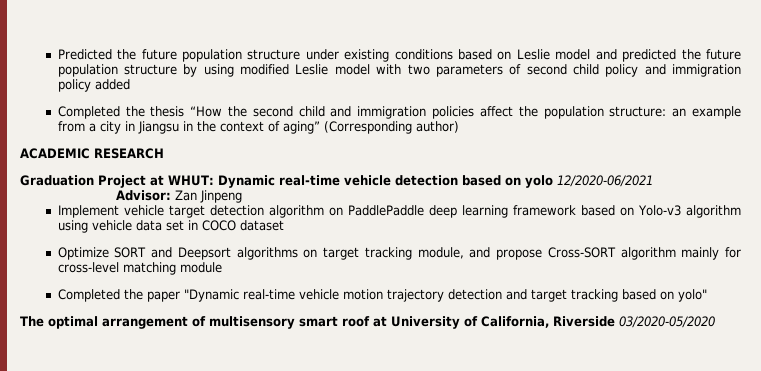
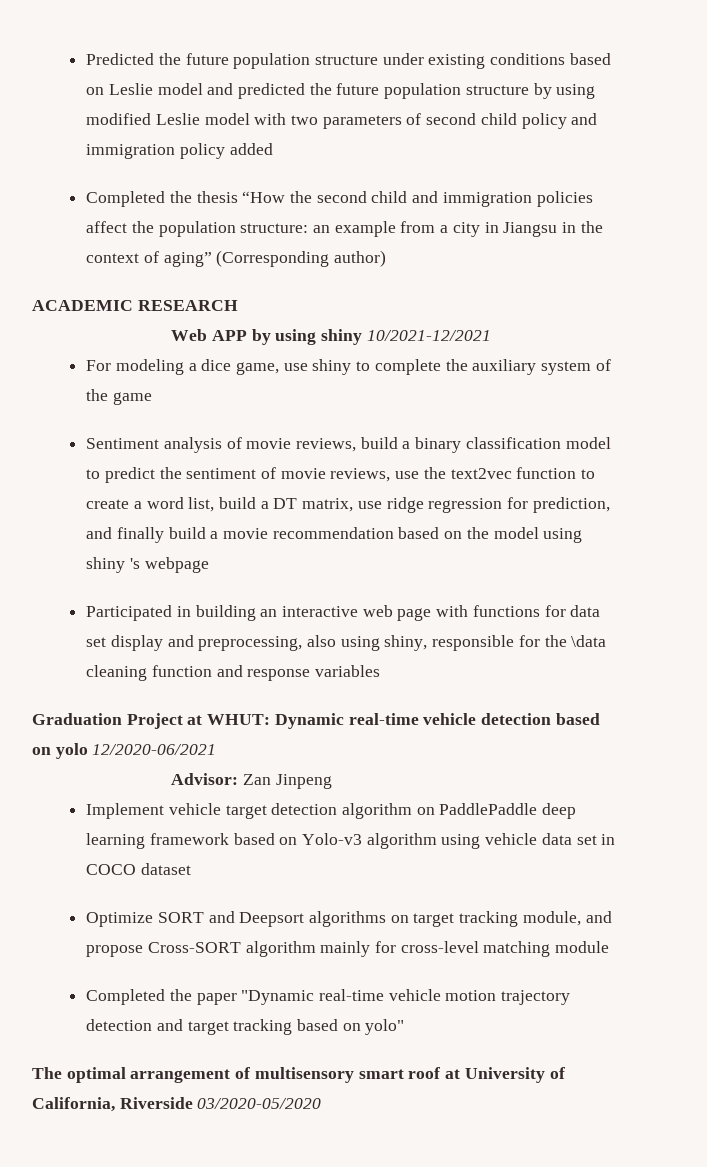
+ Web APP by using shiny 10/2021-12/2021
+ For modeling a dice game, use shiny to complete the auxiliary system of the game
+ Sentiment analysis of movie reviews, build a binary classification model to predict the sentiment of movie reviews, use the text2vec function to create a word list, build a DT matrix, use ridge regression for prediction, and finally build a movie recommendation based on the model using shiny 's webpage
+ Participated in building an interactive web page with functions for data set display and preprocessing, also using shiny, responsible for the \data cleaning function and response variables

